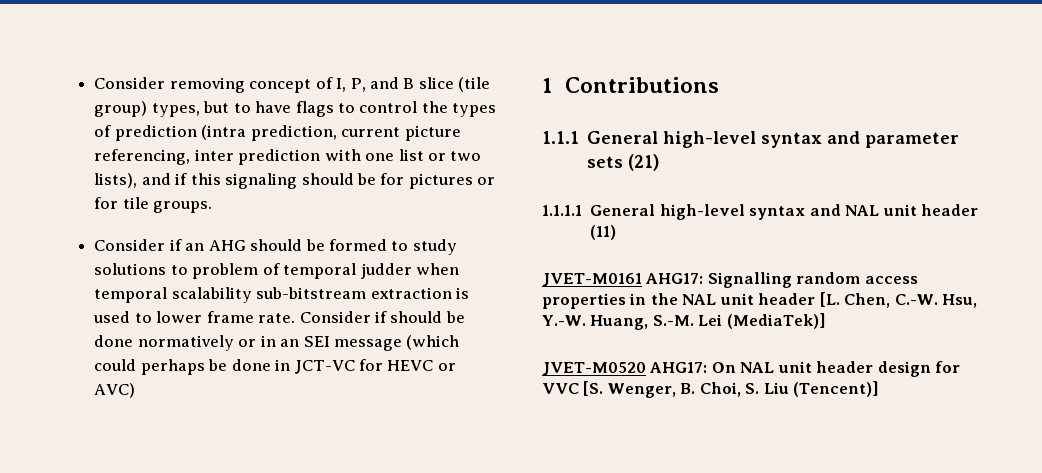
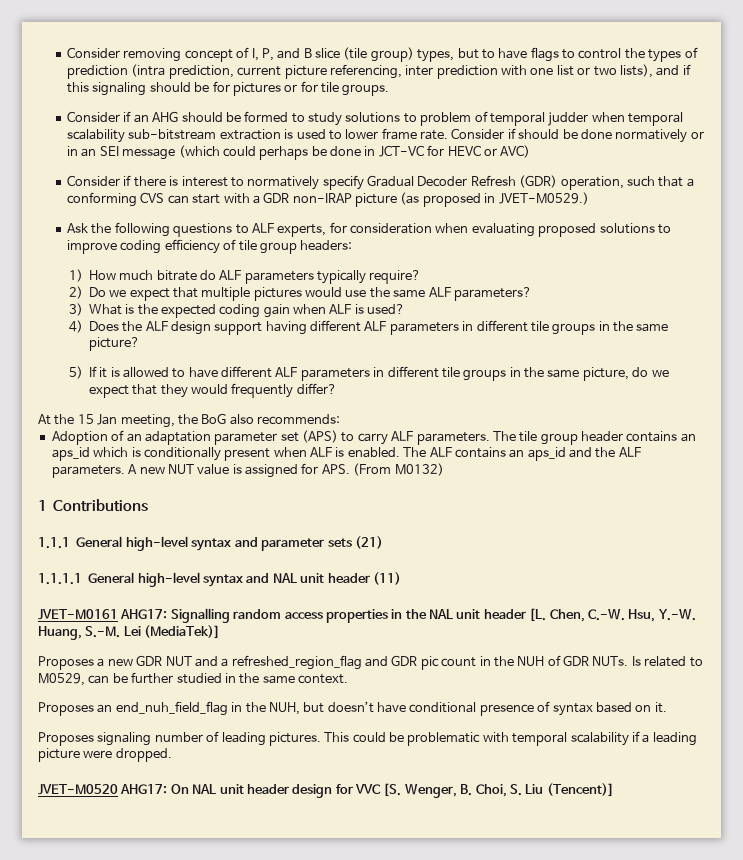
+ Consider if there is interest to normatively specify Gradual Decoder Refresh (GDR) operation, such that a conforming CVS can start with a GDR non-IRAP picture (as proposed in JVET-M0529.)
+ Ask the following questions to ALF experts, for consideration when evaluating proposed solutions to improve coding efficiency of tile group headers:
+ 1) How much bitrate do ALF parameters typically require?
+ 2) Do we expect that multiple pictures would use the same ALF parameters?
+ 3) What is the expected coding gain when ALF is used?
+ 4) Does the ALF design support having different ALF parameters in different tile groups in the same picture?
+ 5) If it is allowed to have different ALF parameters in different tile groups in the same picture, do we expect that they would frequently differ?
+ At the 15 Jan meeting, the BoG also recommends:
+ Adoption of an adaptation parameter set (APS) to carry ALF parameters. The tile group header contains an aps_id which is conditionally present when ALF is enabled. The ALF contains an aps_id and the ALF parameters. A new NUT value is assigned for APS. (From M0132)
+ Proposes a new GDR NUT and a refreshed_region_flag and GDR pic count in the NUH of GDR NUTs. Is related to M0529, can be further studied in the same context.
+ Proposes an end_nuh_field_flag in the NUH, but doesn’t have conditional presence of syntax based on it.
+ Proposes signaling number of leading pictures. This could be problematic with temporal scalability if a leading picture were dropped.

